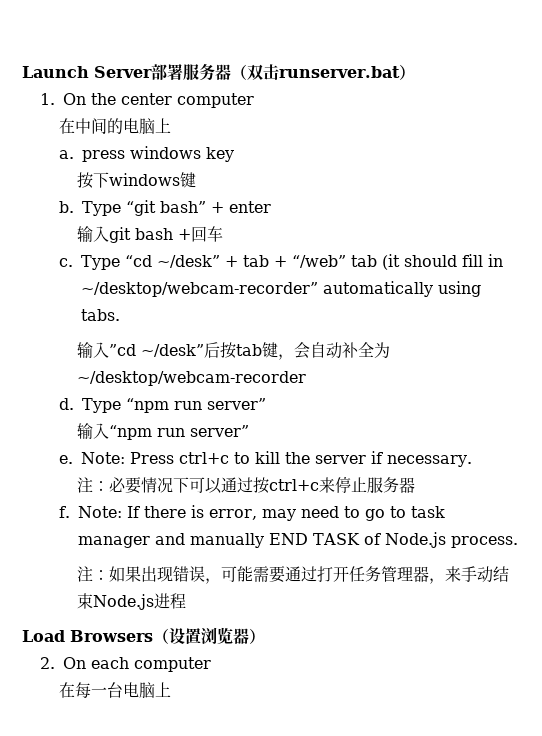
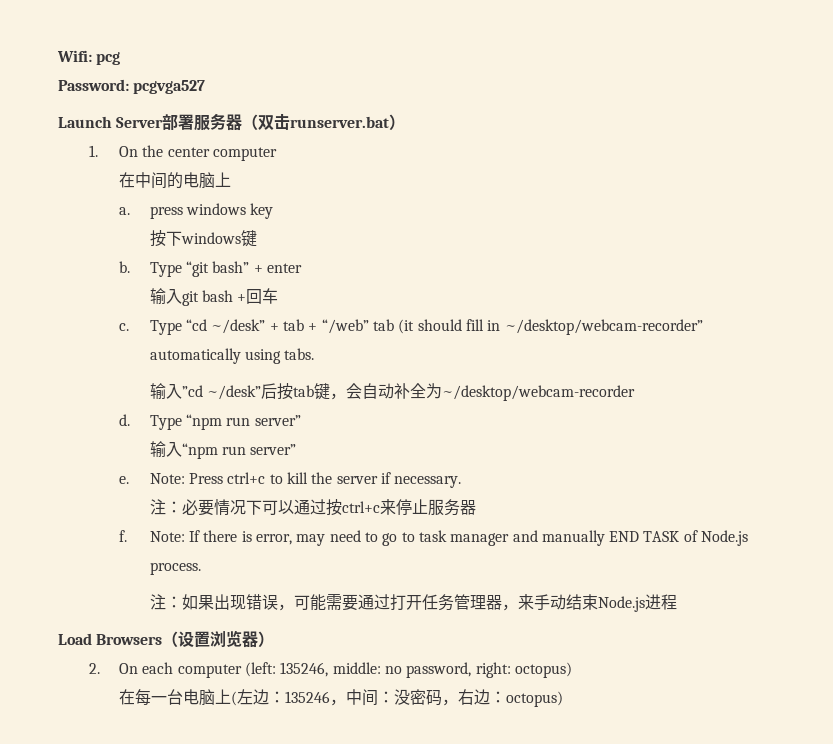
+ Wifi: pcg
+ Password: pcgvga527
- 2. On each computer
- 在每一台电脑上
+ 2. On each computer (left: 135246, middle: no password, right: octopus)
+ 在每一台电脑上(左边：135246，中间：没密码，右边：octopus)

